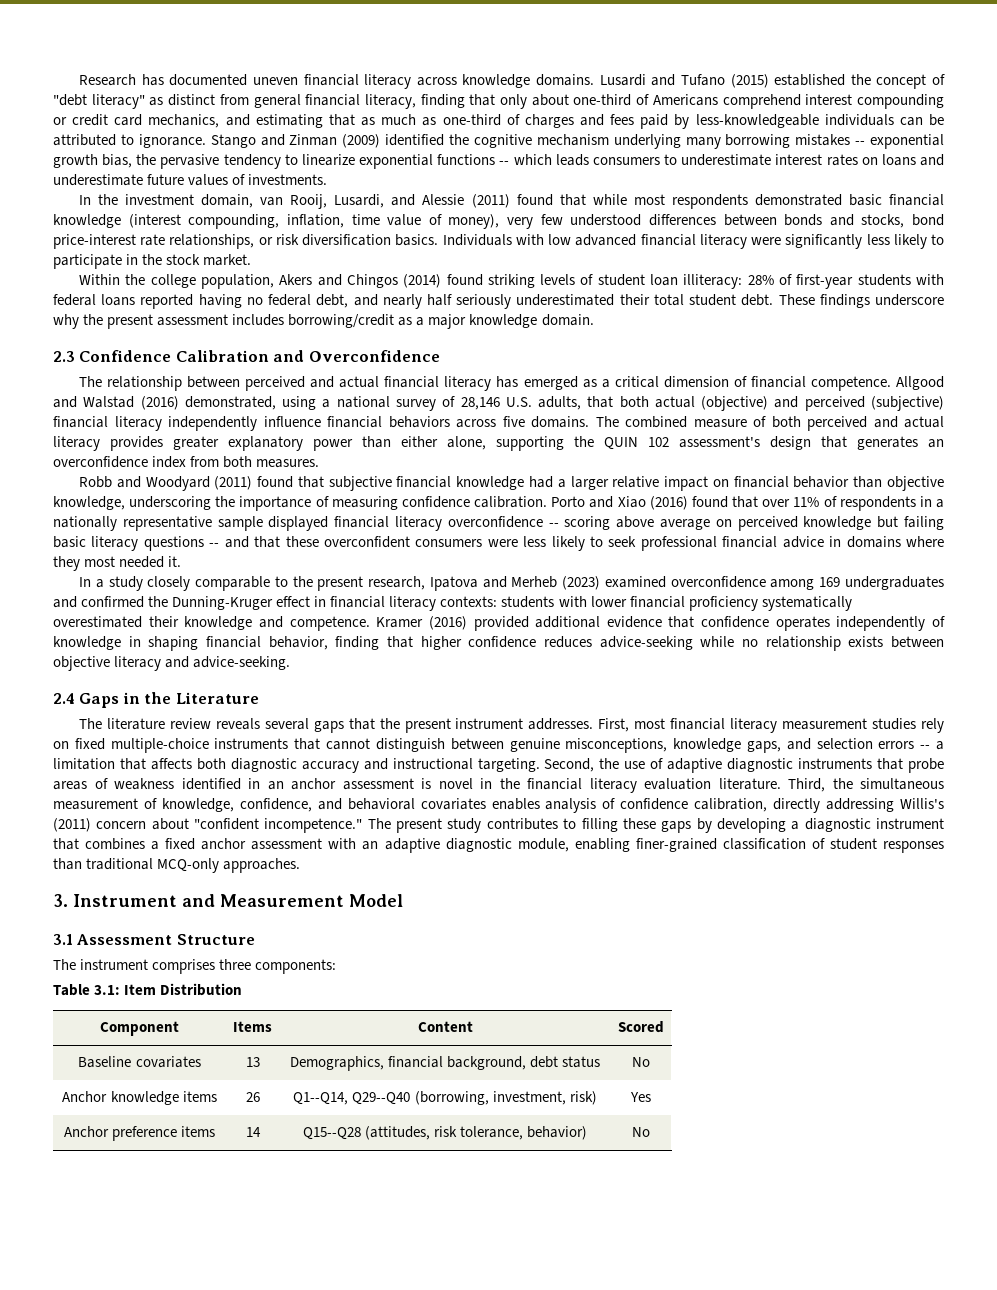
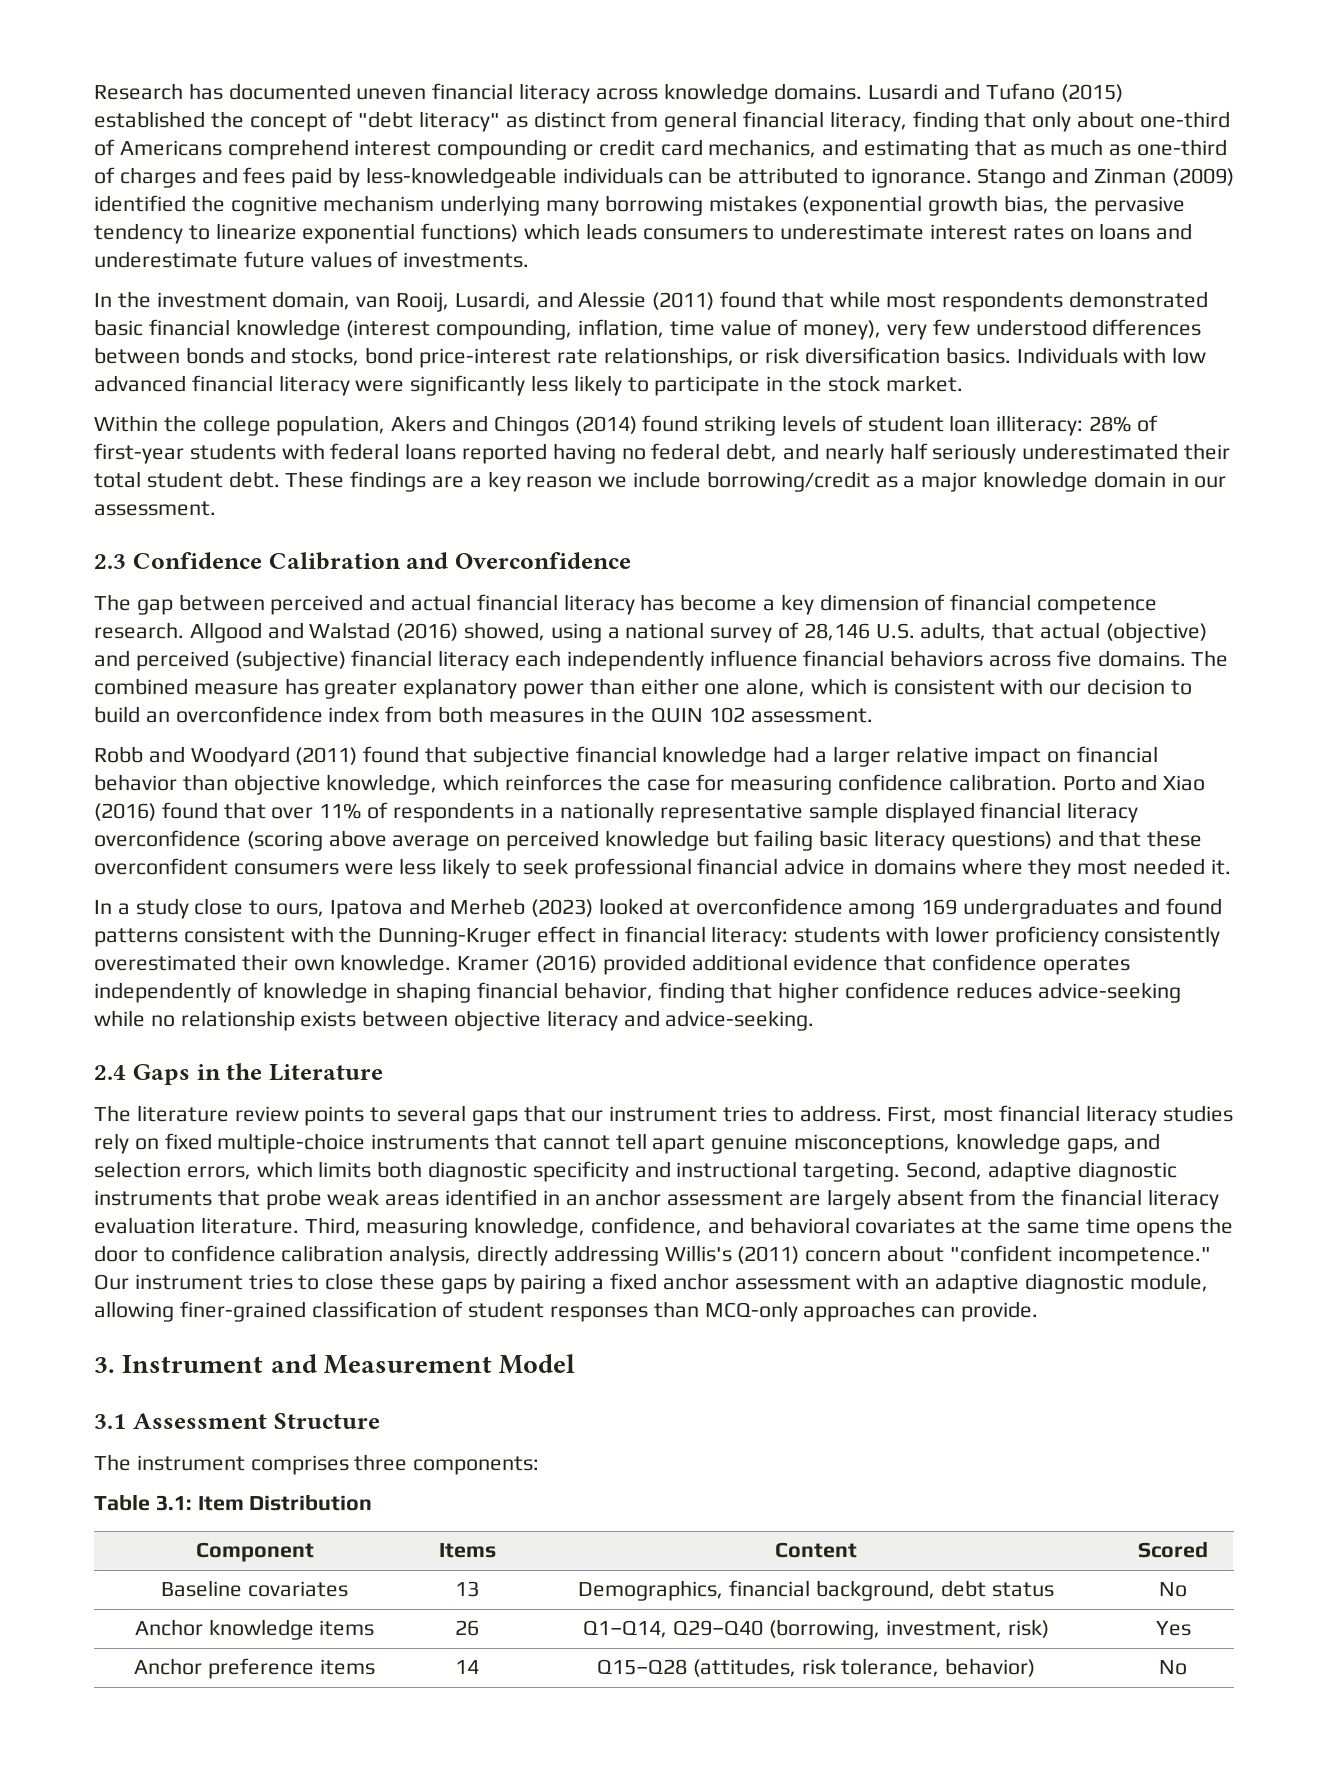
- Stango and Zinman (2009) identified the cognitive mechanism underlying many borrowing mistakes -- exponential growth bias, the pervasive tendency to linearize exponential functions -- which leads consumers to underestimate interest rates on loans and underestimate future values of investments.
+ Stango and Zinman (2009) identified the cognitive mechanism underlying many borrowing mistakes (exponential growth bias, the pervasive tendency to linearize exponential functions) which leads consumers to underestimate interest rates on loans and underestimate future values of investments.
- These findings underscore why the present assessment includes borrowing/credit as a major knowledge domain.
+ These findings are a key reason we include borrowing/credit as a major knowledge domain in our assessment.
- The relationship between perceived and actual financial literacy has emerged as a critical dimension of financial competence.
+ The gap between perceived and actual financial literacy has become a key dimension of financial competence research.
- Allgood and Walstad (2016) demonstrated, using a national survey of 28,146 U.S. adults, that both actual (objective) and perceived (subjective) financial literacy independently influence financial behaviors across five domains.
+ Allgood and Walstad (2016) showed, using a national survey of 28,146 U.S. adults, that actual (objective) and perceived (subjective) financial literacy each independently influence financial behaviors across five domains.
- The combined measure of both perceived and actual literacy provides greater explanatory power than either alone, supporting the QUIN 102 assessment's design that generates an overconfidence index from both measures.
+ The combined measure has greater explanatory power than either one alone, which is consistent with our decision to build an overconfidence index from both measures in the QUIN 102 assessment.
- Robb and Woodyard (2011) found that subjective financial knowledge had a larger relative impact on financial behavior than objective knowledge, underscoring the importance of measuring confidence calibration.
+ Robb and Woodyard (2011) found that subjective financial knowledge had a larger relative impact on financial behavior than objective knowledge, which reinforces the case for measuring confidence calibration.
- Porto and Xiao (2016) found that over 11% of respondents in a nationally representative sample displayed financial literacy overconfidence -- scoring above average on perceived knowledge but failing basic literacy questions -- and that these overconfident consumers were less likely to seek professional financial advice in domains where they most needed it.
+ Porto and Xiao (2016) found that over 11% of respondents in a nationally representative sample displayed financial literacy overconfidence (scoring above average on perceived knowledge but failing basic literacy questions) and that these overconfident consumers were less likely to seek professional financial advice in domains where they most needed it.
- In a study closely comparable to the present research, Ipatova and Merheb (2023) examined overconfidence among 169 undergraduates and confirmed the Dunning-Kruger effect in financial literacy contexts: students with lower financial proficiency systematically overestimated their knowledge and competence.
+ In a study close to ours, Ipatova and Merheb (2023) looked at overconfidence among 169 undergraduates and found patterns consistent with the Dunning-Kruger effect in financial literacy: students with lower proficiency consistently overestimated their own knowledge.
- The literature review reveals several gaps that the present instrument addresses.
+ The literature review points to several gaps that our instrument tries to address.
- First, most financial literacy measurement studies rely on fixed multiple-choice instruments that cannot distinguish between genuine misconceptions, knowledge gaps, and selection errors -- a limitation that affects both diagnostic accuracy and instructional targeting.
+ First, most financial literacy studies rely on fixed multiple-choice instruments that cannot tell apart genuine misconceptions, knowledge gaps, and selection errors, which limits both diagnostic specificity and instructional targeting.
- Second, the use of adaptive diagnostic instruments that probe areas of weakness identified in an anchor assessment is novel in the financial literacy evaluation literature.
+ Second, adaptive diagnostic instruments that probe weak areas identified in an anchor assessment are largely absent from the financial literacy evaluation literature.
- Third, the simultaneous measurement of knowledge, confidence, and behavioral covariates enables analysis of confidence calibration, directly addressing Willis's (2011) concern about "confident incompetence."
+ Third, measuring knowledge, confidence, and behavioral covariates at the same time opens the door to confidence calibration analysis, directly addressing Willis's (2011) concern about "confident incompetence."
- The present study contributes to filling these gaps by developing a diagnostic instrument that combines a fixed anchor assessment with an adaptive diagnostic module, enabling finer-grained classification of student responses than traditional MCQ-only approaches.
+ Our instrument tries to close these gaps by pairing a fixed anchor assessment with an adaptive diagnostic module, allowing finer-grained classification of student responses than MCQ-only approaches can provide.
- Anchor knowledge items | 26 | Q1--Q14, Q29--Q40 (borrowing, investment, risk) | Yes
+ Anchor knowledge items | 26 | Q1–Q14, Q29–Q40 (borrowing, investment, risk) | Yes
- Anchor preference items | 14 | Q15--Q28 (attitudes, risk tolerance, behavior) | No
+ Anchor preference items | 14 | Q15–Q28 (attitudes, risk tolerance, behavior) | No

